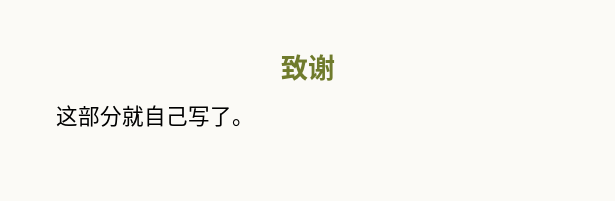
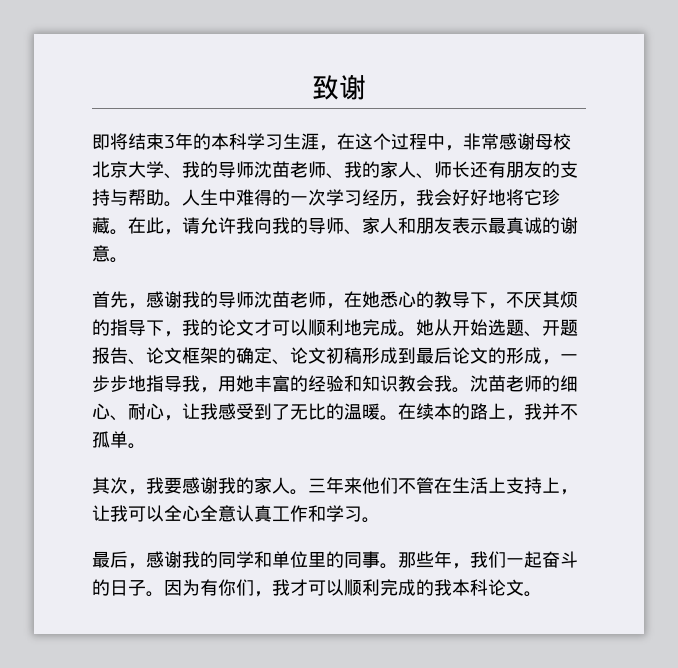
- 这部分就自己写了。
+ 即将结束3年的本科学习生涯，在这个过程中，非常感谢母校北京大学、我的导师沈苗老师、我的家人、师长还有朋友的支持与帮助。人生中难得的一次学习经历，我会好好地将它珍藏。在此，请允许我向我的导师、家人和朋友表示最真诚的谢意。
+ 首先，感谢我的导师沈苗老师，在她悉心的教导下，不厌其烦的指导下，我的论文才可以顺利地完成。她从开始选题、开题报告、论文框架的确定、论文初稿形成到最后论文的形成，一步步地指导我，用她丰富的经验和知识教会我。沈苗老师的细心、耐心，让我感受到了无比的温暖。在续本的路上，我并不孤单。
+ 其次，我要感谢我的家人。三年来他们不管在生活上支持上，让我可以全心全意认真工作和学习。
+ 最后，感谢我的同学和单位里的同事。那些年，我们一起奋斗的日子。因为有你们，我才可以顺利完成的我本科论文。

